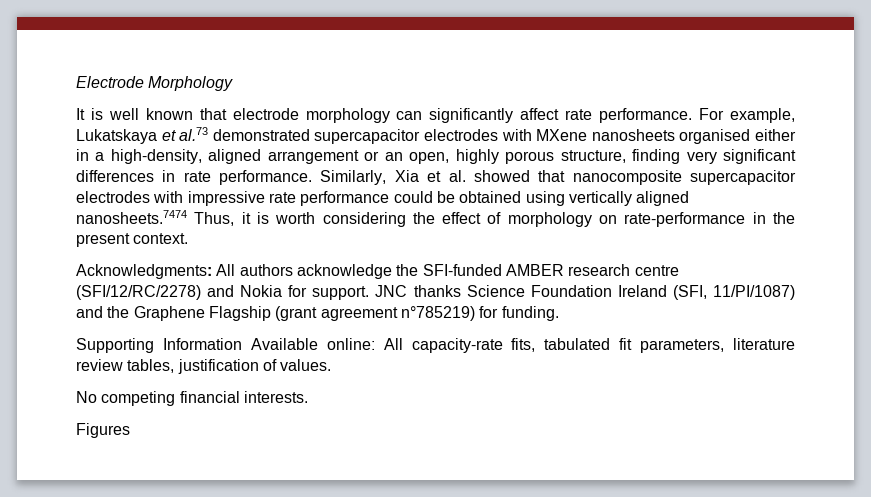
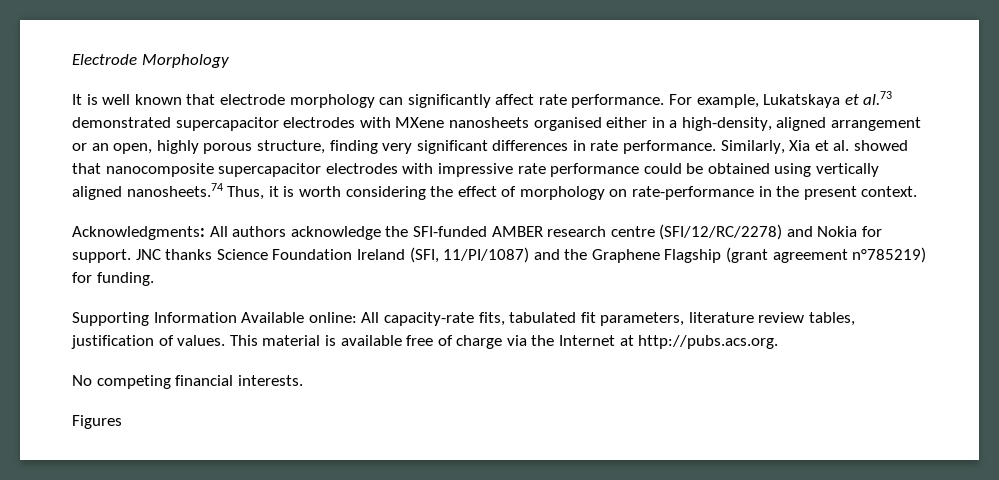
- Similarly, Xia et al. showed that nanocomposite supercapacitor electrodes with impressive rate performance could be obtained using vertically aligned nanosheets.7474 Thus, it is worth considering the effect of morphology on rate-performance in the present context.
+ Similarly, Xia et al. showed that nanocomposite supercapacitor electrodes with impressive rate performance could be obtained using vertically aligned nanosheets.74 Thus, it is worth considering the effect of morphology on rate-performance in the present context.
+ This material is available free of charge via the Internet at http://pubs.acs.org.

